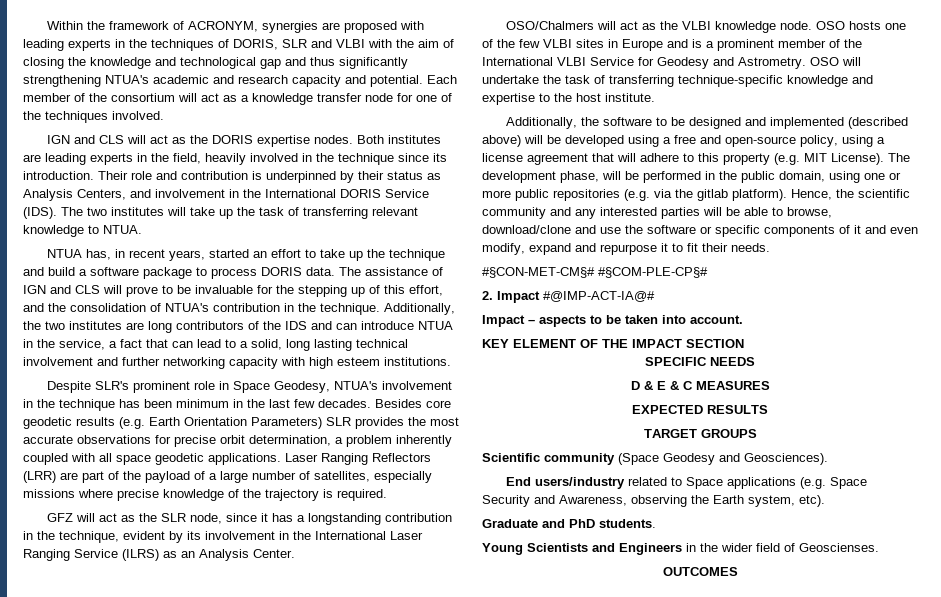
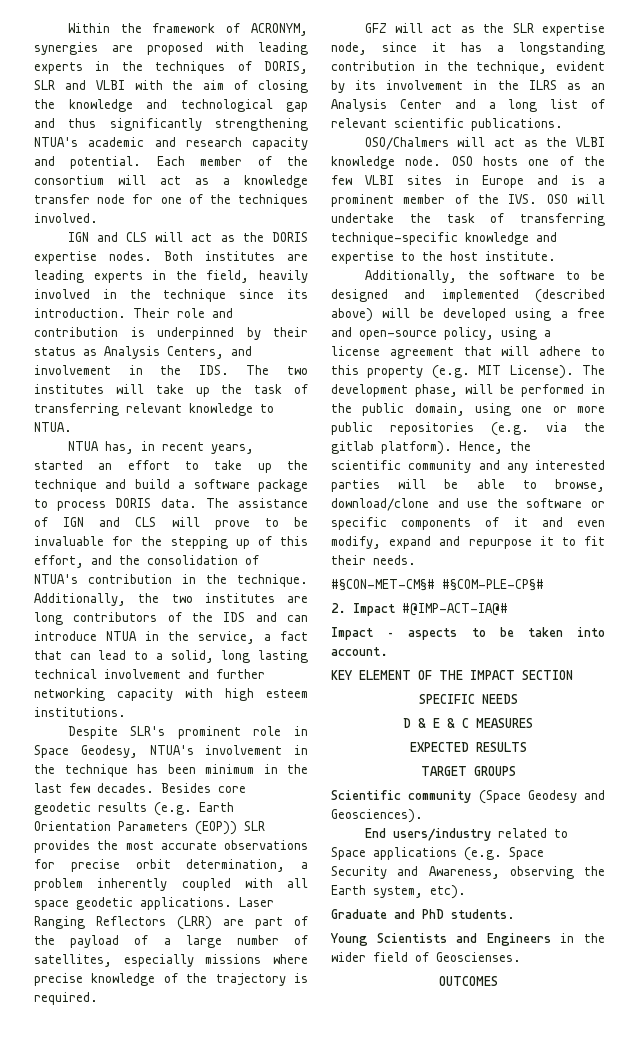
- Their role and contribution is underpinned by their status as Analysis Centers, and involvement in the International DORIS Service (IDS). The two institutes will take up the task of transferring relevant knowledge to NTUA.
+ Their role and contribution is underpinned by their status as Analysis Centers, and involvement in the IDS. The two institutes will take up the task of transferring relevant knowledge to NTUA.
- Besides core geodetic results (e.g. Earth Orientation Parameters) SLR provides the most accurate observations for precise orbit determination, a problem inherently coupled with all space geodetic applications.
+ Besides core geodetic results (e.g. Earth Orientation Parameters (EOP)) SLR provides the most accurate observations for precise orbit determination, a problem inherently coupled with all space geodetic applications.
- GFZ will act as the SLR node, since it has a longstanding contribution in the technique, evident by its involvement in the International Laser Ranging Service (ILRS) as an Analysis Center.
+ GFZ will act as the SLR expertise node, since it has a longstanding contribution in the technique, evident by its involvement in the ILRS as an Analysis Center and a long list of relevant scientific publications.
- OSO hosts one of the few VLBI sites in Europe and is a prominent member of the International VLBI Service for Geodesy and Astrometry. OSO will undertake the task of transferring technique-specific knowledge and expertise to the host institute.
+ OSO hosts one of the few VLBI sites in Europe and is a prominent member of the IVS. OSO will undertake the task of transferring technique-specific knowledge and expertise to the host institute.

